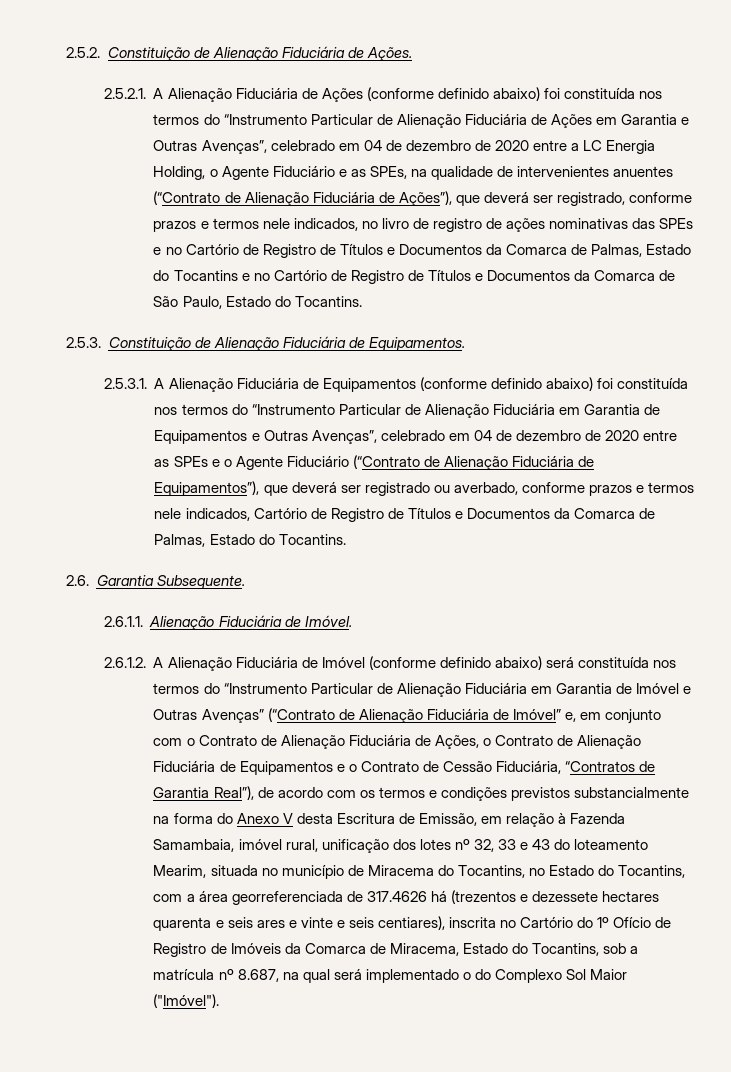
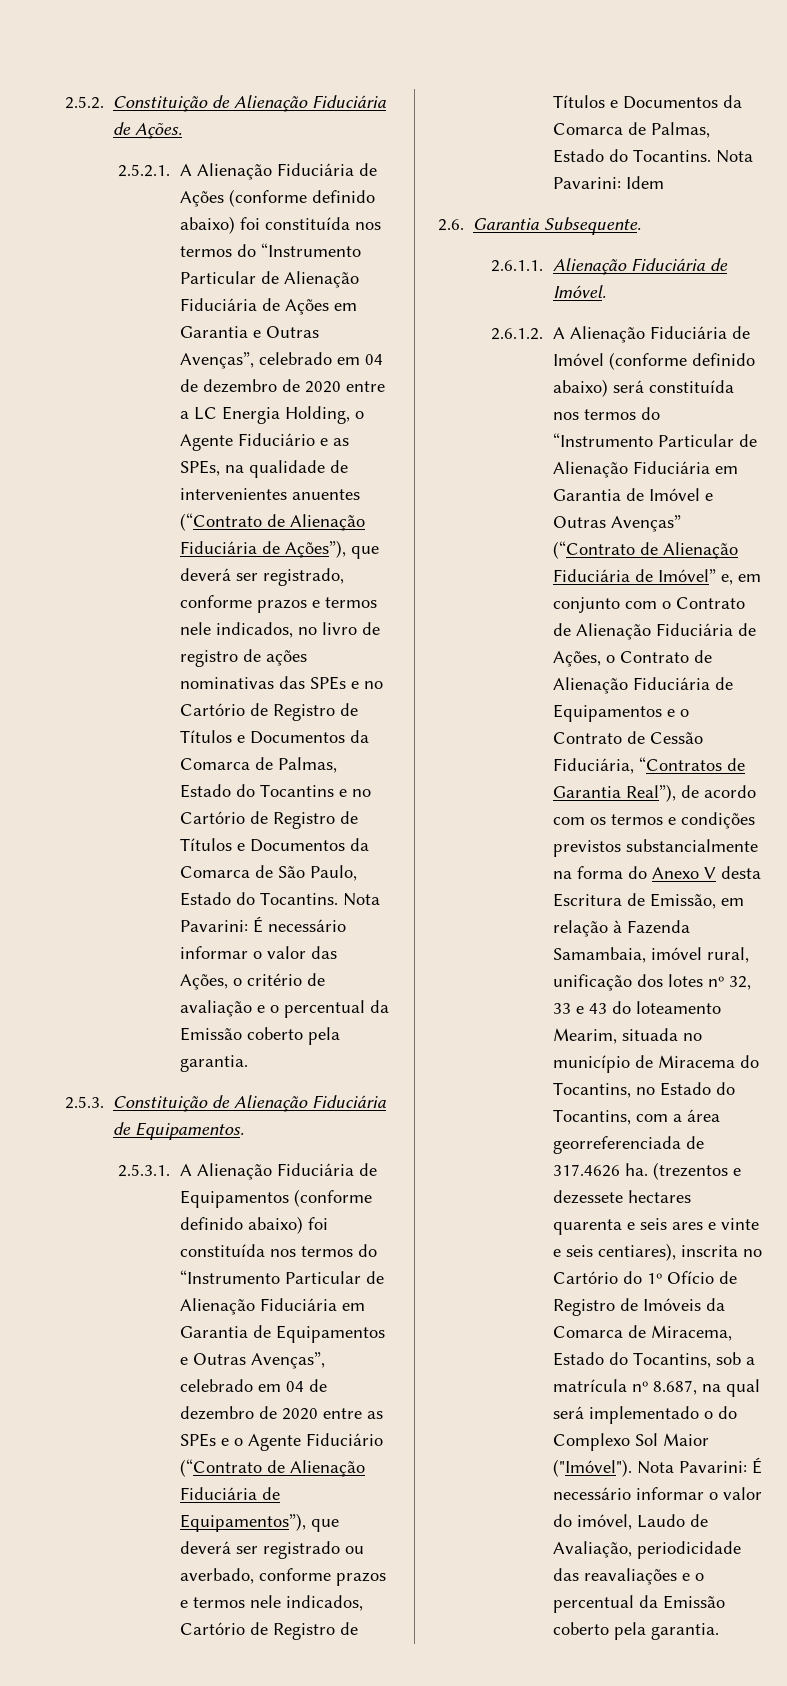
+ Nota Pavarini: É necessário informar o valor das Ações, o critério de avaliação e o percentual da Emissão coberto pela garantia.
+ Nota Pavarini: Idem
- 2.6.1.2. A Alienação Fiduciária de Imóvel (conforme definido abaixo) será constituída nos termos do “Instrumento Particular de Alienação Fiduciária em Garantia de Imóvel e Outras Avenças” (“Contrato de Alienação Fiduciária de Imóvel” e, em conjunto com o Contrato de Alienação Fiduciária de Ações, o Contrato de Alienação Fiduciária de Equipamentos e o Contrato de Cessão Fiduciária, “Contratos de Garantia Real”), de acordo com os termos e condições previstos substancialmente na forma do Anexo V desta Escritura de Emissão, em relação à Fazenda Samambaia, imóvel rural, unificação dos lotes nº 32, 33 e 43 do loteamento Mearim, situada no município de Miracema do Tocantins, no Estado do Tocantins, com a área georreferenciada de 317.4626 há (trezentos e dezessete hectares quarenta e seis ares e vinte e seis centiares), inscrita no Cartório do 1º Ofício de Registro de Imóveis da Comarca de Miracema, Estado do Tocantins, sob a matrícula nº 8.687, na qual será implementado o do Complexo Sol Maior ("Imóvel").
+ 2.6.1.2. A Alienação Fiduciária de Imóvel (conforme definido abaixo) será constituída nos termos do “Instrumento Particular de Alienação Fiduciária em Garantia de Imóvel e Outras Avenças” (“Contrato de Alienação Fiduciária de Imóvel” e, em conjunto com o Contrato de Alienação Fiduciária de Ações, o Contrato de Alienação Fiduciária de Equipamentos e o Contrato de Cessão Fiduciária, “Contratos de Garantia Real”), de acordo com os termos e condições previstos substancialmente na forma do Anexo V desta Escritura de Emissão, em relação à Fazenda Samambaia, imóvel rural, unificação dos lotes nº 32, 33 e 43 do loteamento Mearim, situada no município de Miracema do Tocantins, no Estado do Tocantins, com a área georreferenciada de 317.4626 ha. (trezentos e dezessete hectares quarenta e seis ares e vinte e seis centiares), inscrita no Cartório do 1º Ofício de Registro de Imóveis da Comarca de Miracema, Estado do Tocantins, sob a matrícula nº 8.687, na qual será implementado o do Complexo Sol Maior ("Imóvel").
+ Nota Pavarini: É necessário informar o valor do imóvel, Laudo de Avaliação, periodicidade das reavaliações e o percentual da Emissão coberto pela garantia.

